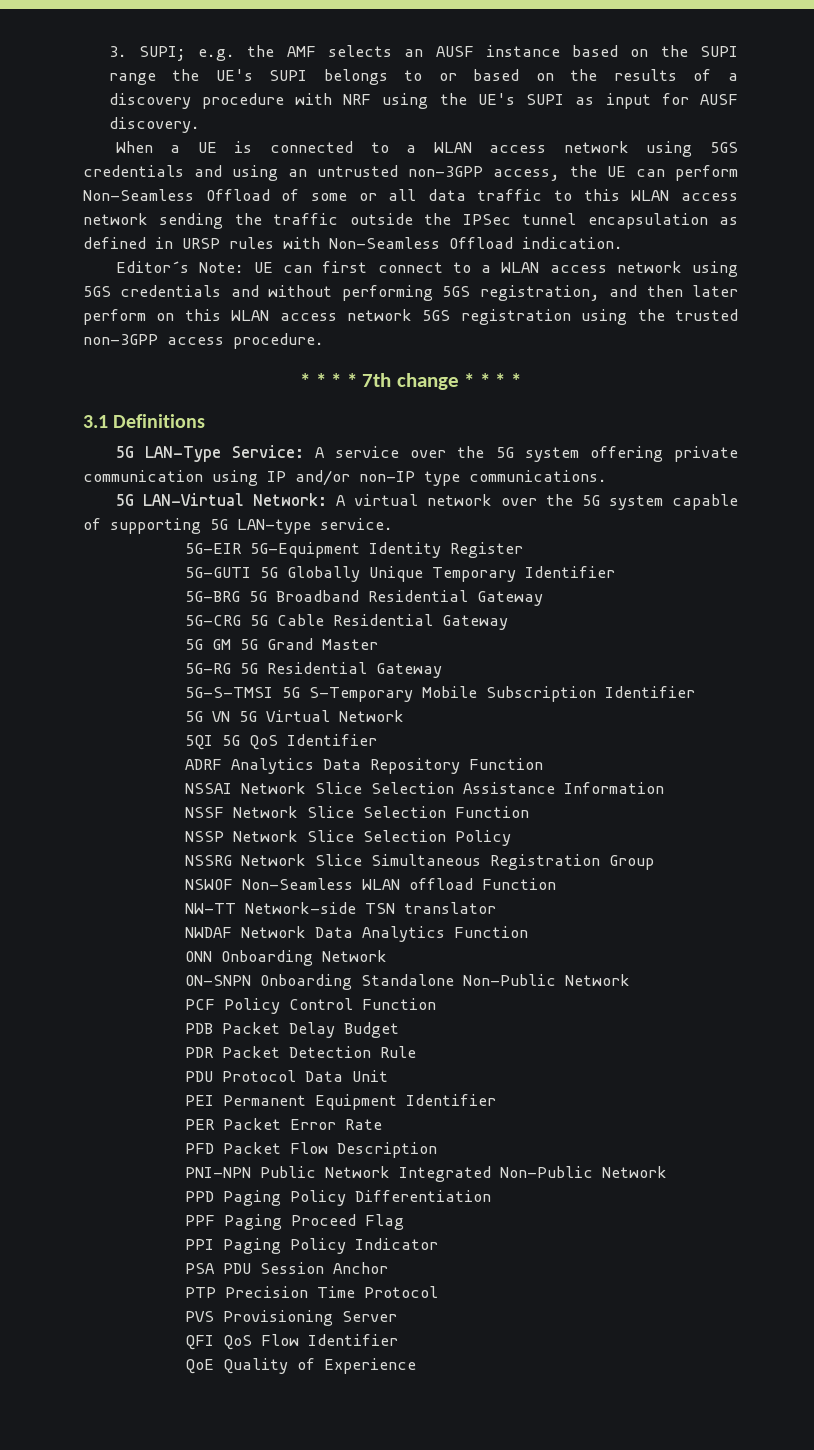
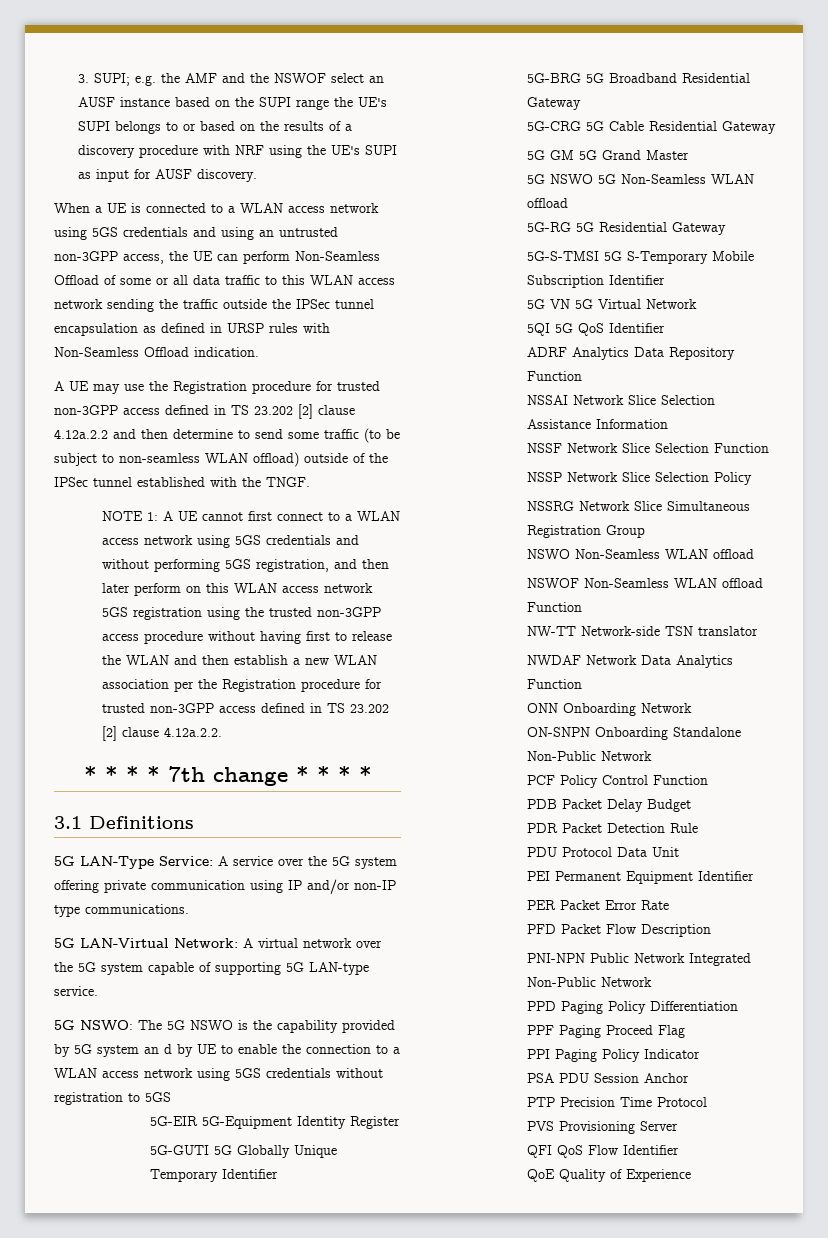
- 3. SUPI; e.g. the AMF selects an AUSF instance based on the SUPI range the UE's SUPI belongs to or based on the results of a discovery procedure with NRF using the UE's SUPI as input for AUSF discovery.
+ 3. SUPI; e.g. the AMF and the NSWOF select an AUSF instance based on the SUPI range the UE's SUPI belongs to or based on the results of a discovery procedure with NRF using the UE's SUPI as input for AUSF discovery.
- Editor´s Note: UE can first connect to a WLAN access network using 5GS credentials and without performing 5GS registration, and then later perform on this WLAN access network 5GS registration using the trusted non-3GPP access procedure.
+ A UE may use the Registration procedure for trusted non-3GPP access defined in TS 23.202 [2] clause 4.12a.2.2 and then determine to send some traffic (to be subject to non-seamless WLAN offload) outside of the IPSec tunnel established with the TNGF.
+ NOTE 1: A UE cannot first connect to a WLAN access network using 5GS credentials and without performing 5GS registration, and then later perform on this WLAN access network 5GS registration using the trusted non-3GPP access procedure without having first to release the WLAN and then establish a new WLAN association per the Registration procedure for trusted non-3GPP access defined in TS 23.202 [2] clause 4.12a.2.2.
+ 5G NSWO: The 5G NSWO is the capability provided by 5G system an d by UE to enable the connection to a WLAN access network using 5GS credentials without registration to 5GS
+ 5G NSWO 5G Non-Seamless WLAN offload
+ NSWO Non-Seamless WLAN offload

